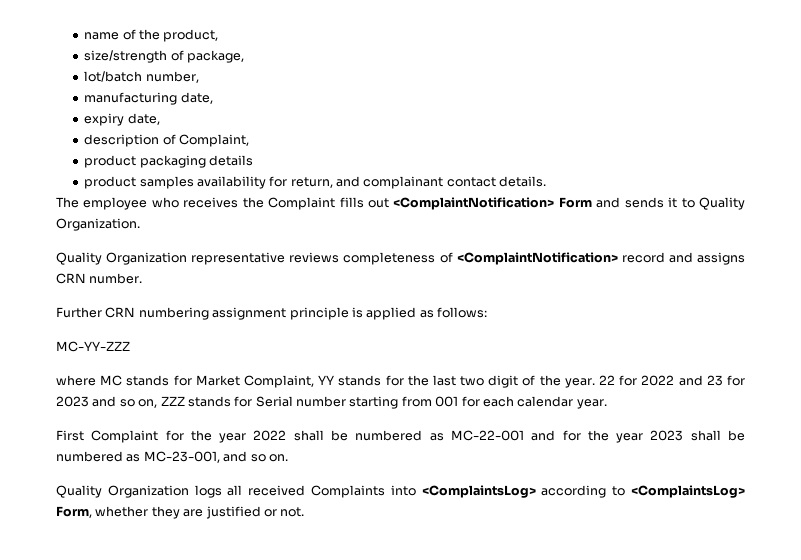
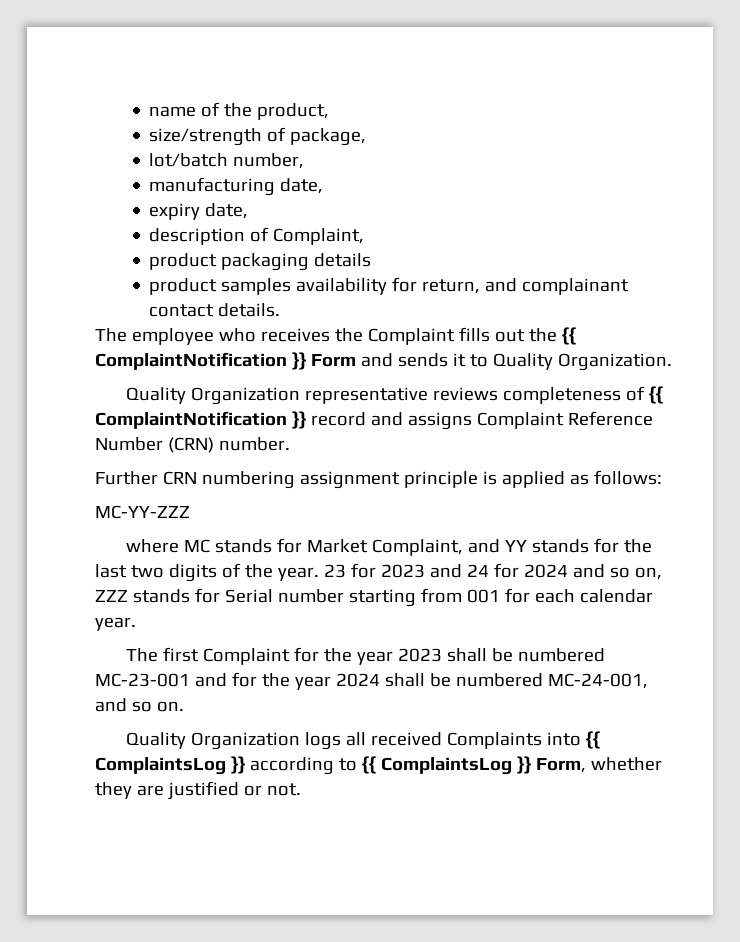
- The employee who receives the Complaint fills out <ComplaintNotification> Form and sends it to Quality Organization.
+ The employee who receives the Complaint fills out the {{ ComplaintNotification }} Form and sends it to Quality Organization.
- Quality Organization representative reviews completeness of <ComplaintNotification> record and assigns CRN number.
+ Quality Organization representative reviews completeness of {{ ComplaintNotification }} record and assigns Complaint Reference Number (CRN) number.
- where MC stands for Market Complaint, YY stands for the last two digit of the year.
+ where MC stands for Market Complaint, and YY stands for the last two digits of the year.
- 22 for 2022 and 23 for 2023 and so on, ZZZ stands for Serial number starting from 001 for each calendar year.
+ 23 for 2023 and 24 for 2024 and so on, ZZZ stands for Serial number starting from 001 for each calendar year.
- First Complaint for the year 2022 shall be numbered as MC-22-001 and for the year 2023 shall be numbered as MC-23-001, and so on.
+ The first Complaint for the year 2023 shall be numbered MC-23-001 and for the year 2024 shall be numbered MC-24-001, and so on.
- Quality Organization logs all received Complaints into <ComplaintsLog> according to <ComplaintsLog> Form, whether they are justified or not.
+ Quality Organization logs all received Complaints into {{ ComplaintsLog }} according to {{ ComplaintsLog }} Form, whether they are justified or not.

